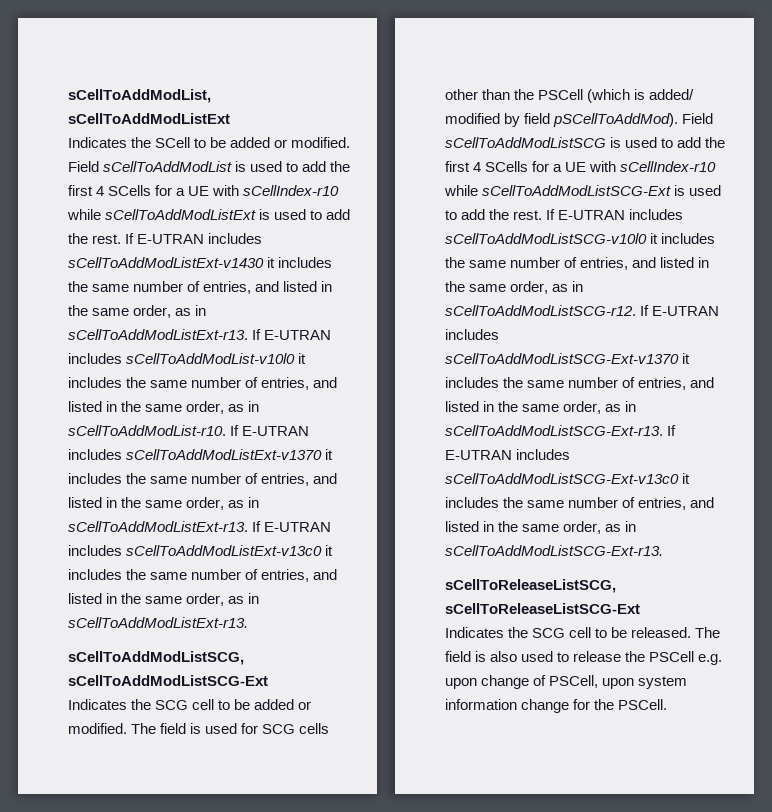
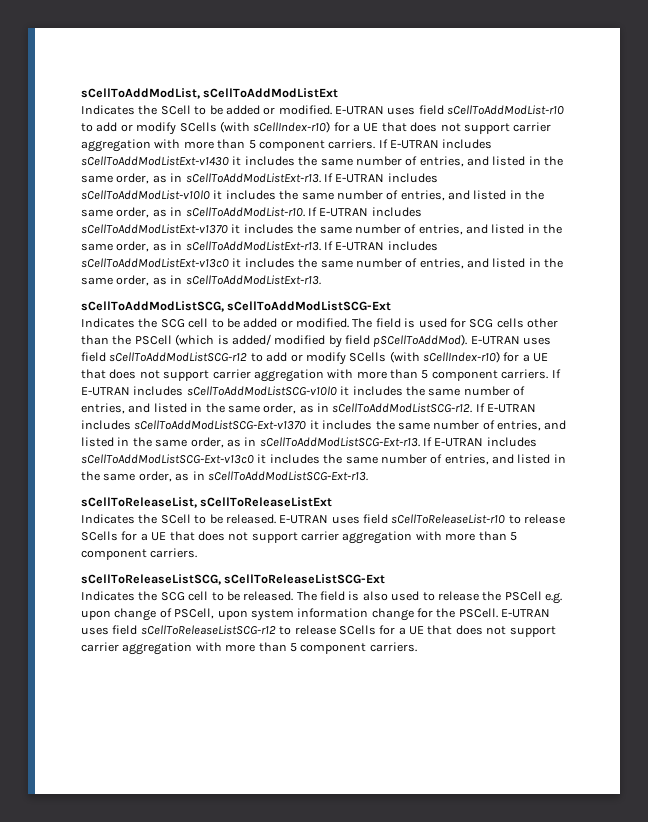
- Field sCellToAddModList is used to add the first 4 SCells for a UE with sCellIndex-r10 while sCellToAddModListExt is used to add the rest.
+ E-UTRAN uses field sCellToAddModList-r10 to add or modify SCells (with sCellIndex-r10) for a UE that does not support carrier aggregation with more than 5 component carriers.
- Field sCellToAddModListSCG is used to add the first 4 SCells for a UE with sCellIndex-r10 while sCellToAddModListSCG-Ext is used to add the rest.
+ E-UTRAN uses field sCellToAddModListSCG-r12 to add or modify SCells (with sCellIndex-r10) for a UE that does not support carrier aggregation with more than 5 component carriers.
+ sCellToReleaseList, sCellToReleaseListExt
+ Indicates the SCell to be released. E-UTRAN uses field sCellToReleaseList-r10 to release SCells for a UE that does not support carrier aggregation with more than 5 component carriers.
+ E-UTRAN uses field sCellToReleaseListSCG-r12 to release SCells for a UE that does not support carrier aggregation with more than 5 component carriers.

